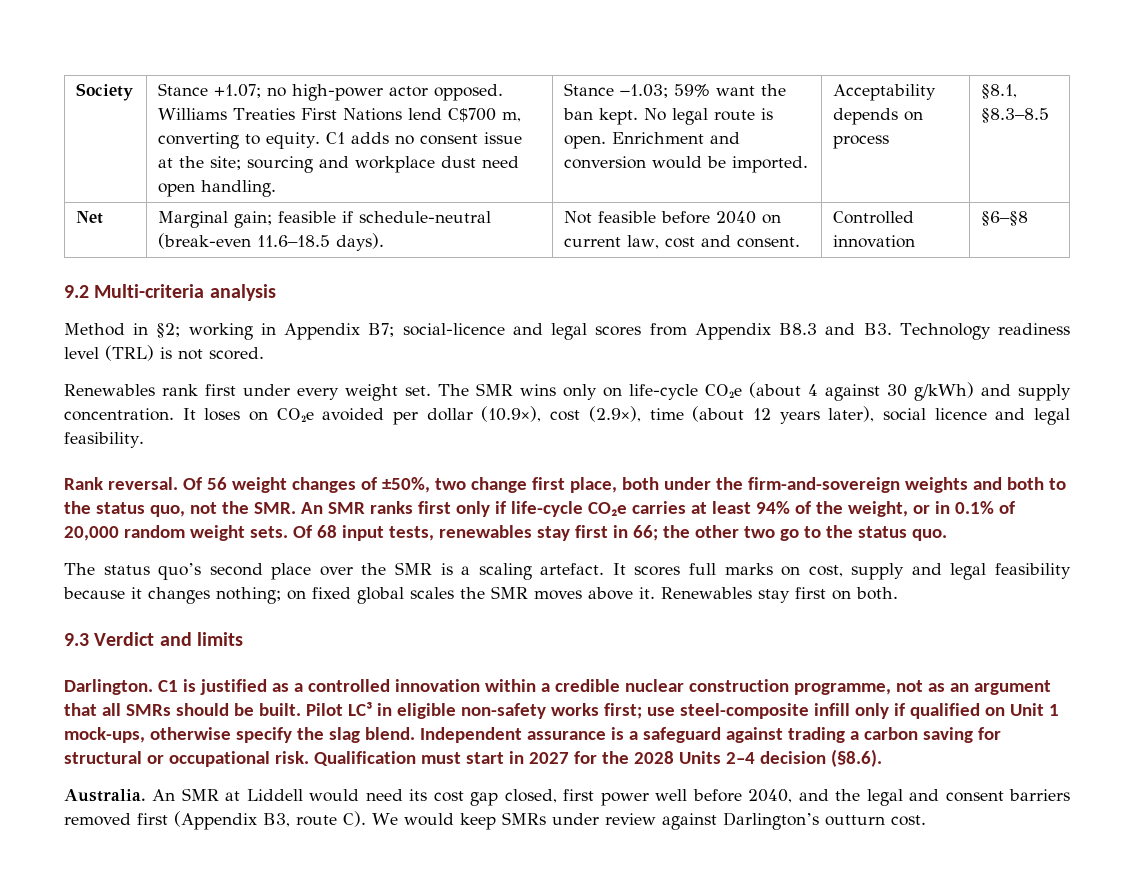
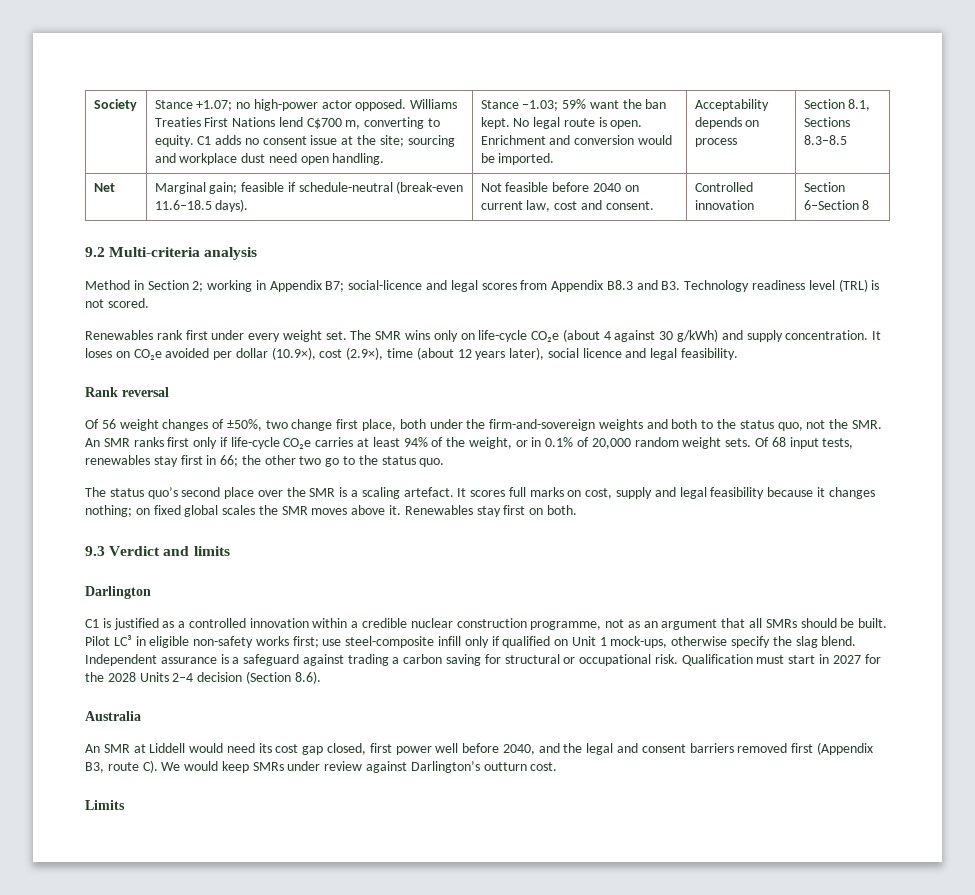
- §8.1, §8.3–8.5
+ Section 8.1, Sections 8.3–8.5
- Net | Marginal gain; feasible if schedule-neutral (break-even 11.6–18.5 days). | Not feasible before 2040 on current law, cost and consent. | Controlled innovation | §6–§8
+ Net | Marginal gain; feasible if schedule-neutral (break-even 11.6–18.5 days). | Not feasible before 2040 on current law, cost and consent. | Controlled innovation | Section 6–Section 8
- Method in §2; working in Appendix B7; social-licence and legal scores from Appendix B8.3 and B3. Technology readiness level (TRL) is not scored.
+ Method in Section 2; working in Appendix B7; social-licence and legal scores from Appendix B8.3 and B3. Technology readiness level (TRL) is not scored.
- Rank reversal. Of 56 weight changes of ±50%, two change first place, both under the firm-and-sovereign weights and both to the status quo, not the SMR. An SMR ranks first only if life-cycle CO₂e carries at least 94% of the weight, or in 0.1% of 20,000 random weight sets.
+ Rank reversal
+ Of 56 weight changes of ±50%, two change first place, both under the firm-and-sovereign weights and both to the status quo, not the SMR. An SMR ranks first only if life-cycle CO₂e carries at least 94% of the weight, or in 0.1% of 20,000 random weight sets.
- Darlington. C1 is justified as a controlled innovation within a credible nuclear construction programme, not as an argument that all SMRs should be built.
+ Darlington
+ C1 is justified as a controlled innovation within a credible nuclear construction programme, not as an argument that all SMRs should be built.
- Qualification must start in 2027 for the 2028 Units 2–4 decision (§8.6).
- Australia. An SMR at Liddell would need its cost gap closed, first power well before 2040, and the legal and consent barriers removed first (Appendix B3, route C). We would keep SMRs under review against Darlington’s outturn cost.
+ Qualification must start in 2027 for the 2028 Units 2–4 decision (Section 8.6).
+ Australia
+ An SMR at Liddell would need its cost gap closed, first power well before 2040, and the legal and consent barriers removed first (Appendix B3, route C). We would keep SMRs under review against Darlington’s outturn cost.
+ Limits

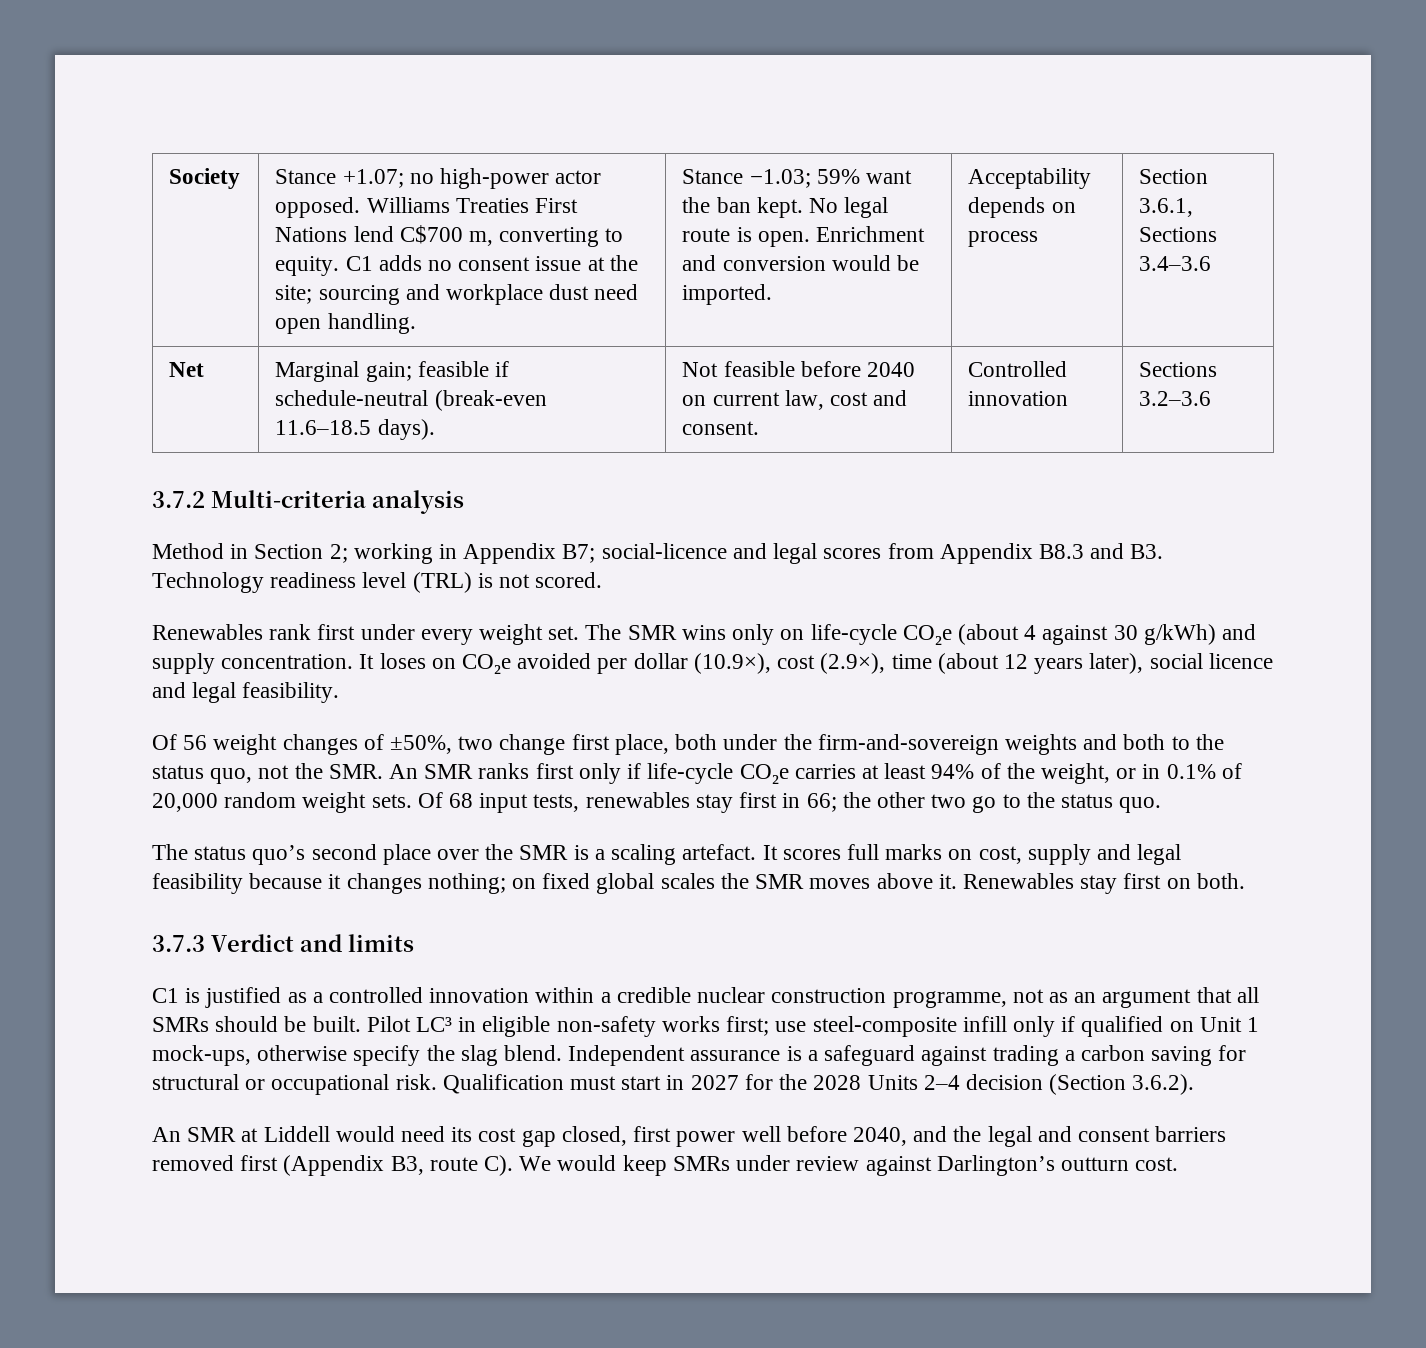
- Section 8.1, Sections 8.3–8.5
+ Section 3.6.1, Sections 3.4–3.6
- Net | Marginal gain; feasible if schedule-neutral (break-even 11.6–18.5 days). | Not feasible before 2040 on current law, cost and consent. | Controlled innovation | Section 6–Section 8
- 9.2 Multi-criteria analysis
+ Net | Marginal gain; feasible if schedule-neutral (break-even 11.6–18.5 days). | Not feasible before 2040 on current law, cost and consent. | Controlled innovation | Sections 3.2–3.6
+ 3.7.2 Multi-criteria analysis
- Rank reversal
- 9.3 Verdict and limits
+ 3.7.3 Verdict and limits
- Darlington
- Qualification must start in 2027 for the 2028 Units 2–4 decision (Section 8.6).
- Australia
+ Qualification must start in 2027 for the 2028 Units 2–4 decision (Section 3.6.2).
- Limits

